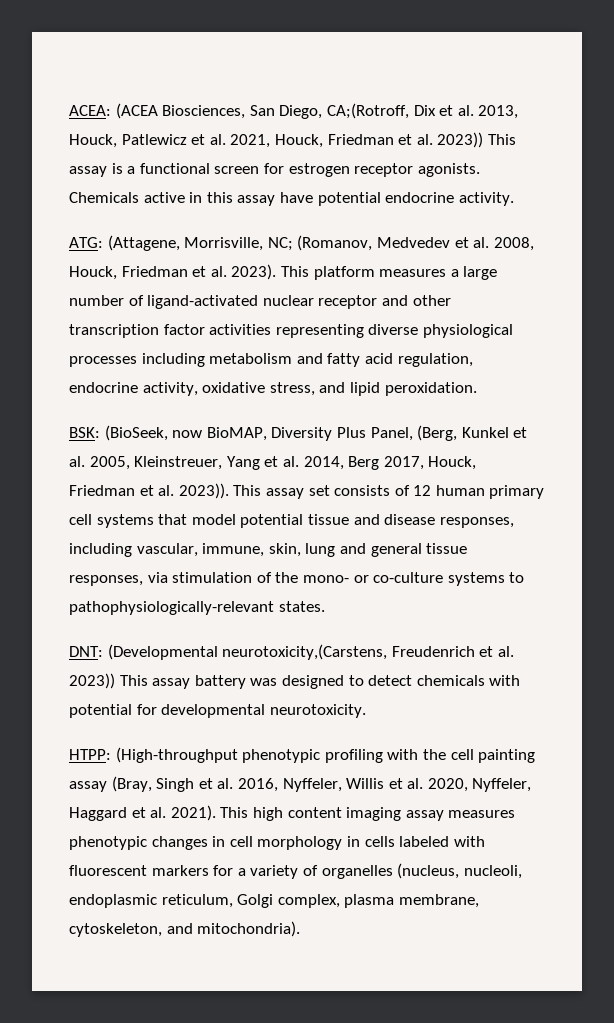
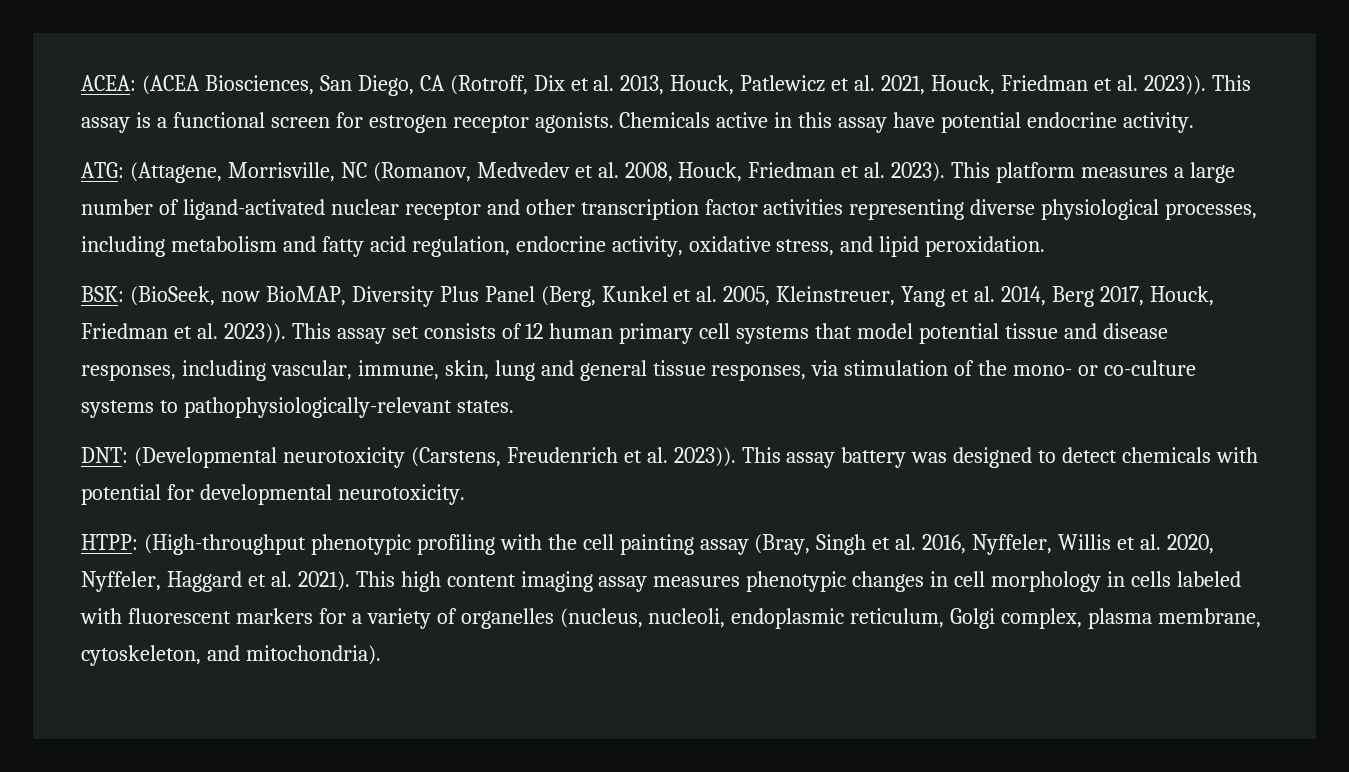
- ACEA: (ACEA Biosciences, San Diego, CA;(Rotroff, Dix et al. 2013, Houck, Patlewicz et al. 2021, Houck, Friedman et al. 2023)) This assay is a functional screen for estrogen receptor agonists.
+ ACEA: (ACEA Biosciences, San Diego, CA (Rotroff, Dix et al. 2013, Houck, Patlewicz et al. 2021, Houck, Friedman et al. 2023)). This assay is a functional screen for estrogen receptor agonists.
- ATG: (Attagene, Morrisville, NC; (Romanov, Medvedev et al. 2008, Houck, Friedman et al. 2023).
+ ATG: (Attagene, Morrisville, NC (Romanov, Medvedev et al. 2008, Houck, Friedman et al. 2023).
- This platform measures a large number of ligand-activated nuclear receptor and other transcription factor activities representing diverse physiological processes including metabolism and fatty acid regulation, endocrine activity, oxidative stress, and lipid peroxidation.
+ This platform measures a large number of ligand-activated nuclear receptor and other transcription factor activities representing diverse physiological processes, including metabolism and fatty acid regulation, endocrine activity, oxidative stress, and lipid peroxidation.
- BSK: (BioSeek, now BioMAP, Diversity Plus Panel, (Berg, Kunkel et al. 2005, Kleinstreuer, Yang et al. 2014, Berg 2017, Houck, Friedman et al. 2023)).
+ BSK: (BioSeek, now BioMAP, Diversity Plus Panel (Berg, Kunkel et al. 2005, Kleinstreuer, Yang et al. 2014, Berg 2017, Houck, Friedman et al. 2023)).
- DNT: (Developmental neurotoxicity,(Carstens, Freudenrich et al. 2023)) This assay battery was designed to detect chemicals with potential for developmental neurotoxicity.
+ DNT: (Developmental neurotoxicity (Carstens, Freudenrich et al. 2023)). This assay battery was designed to detect chemicals with potential for developmental neurotoxicity.

